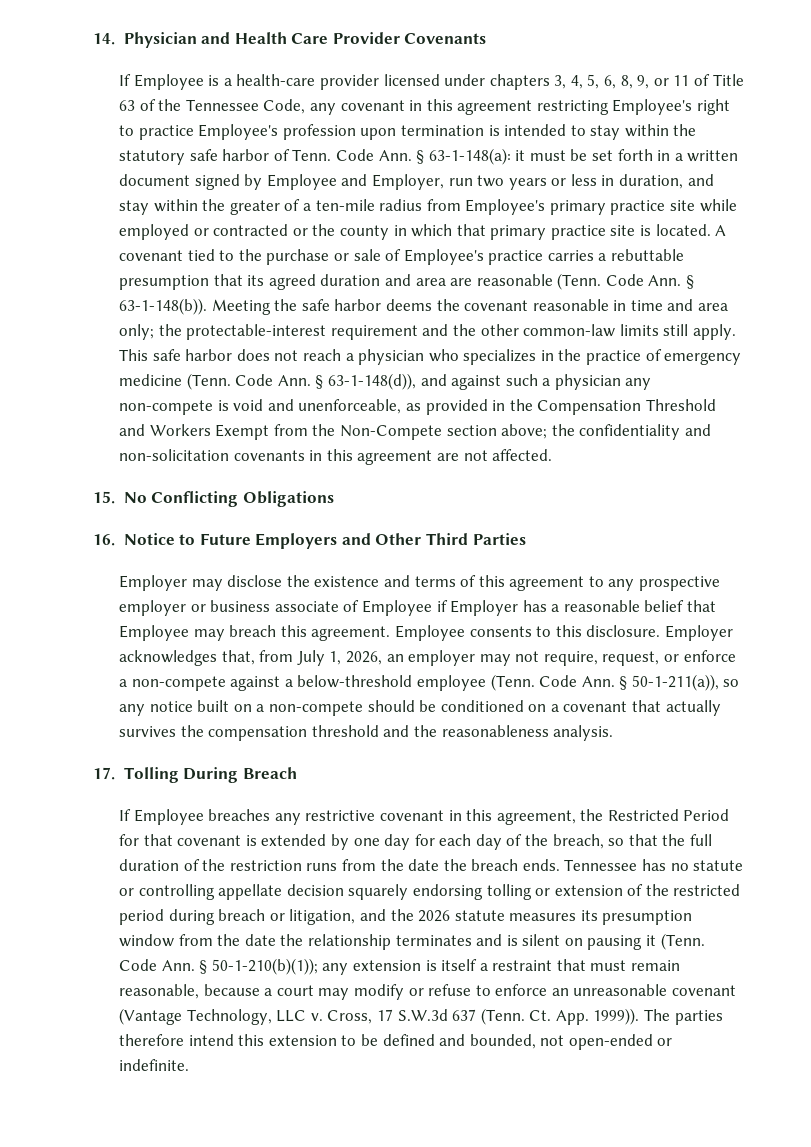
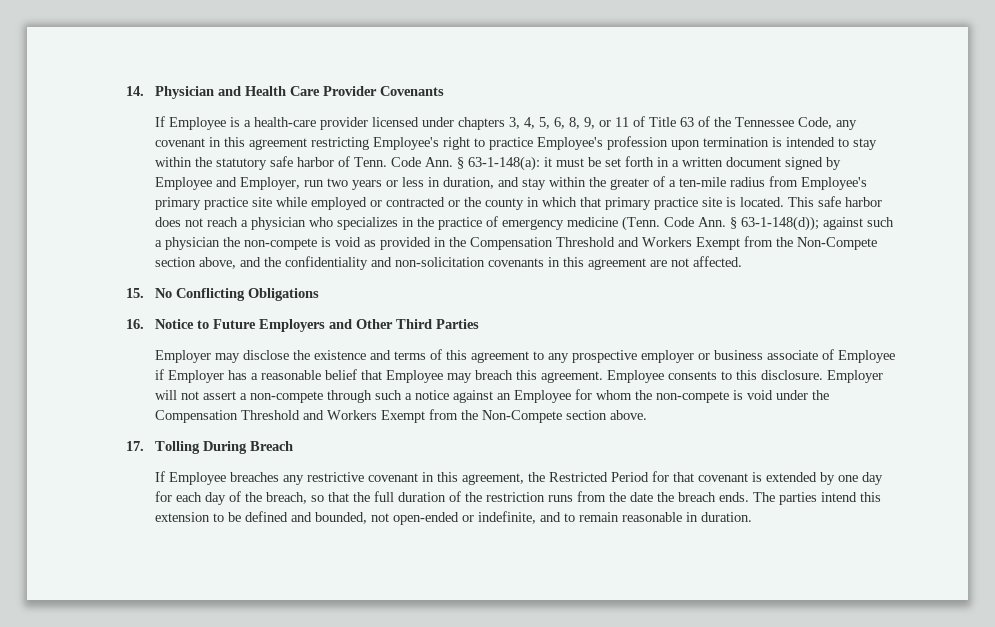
- A covenant tied to the purchase or sale of Employee's practice carries a rebuttable presumption that its agreed duration and area are reasonable (Tenn. Code Ann. § 63-1-148(b)). Meeting the safe harbor deems the covenant reasonable in time and area only; the protectable-interest requirement and the other common-law limits still apply.
- Code Ann. § 63-1-148(d)), and against such a physician any non-compete is void and unenforceable, as provided in the Compensation Threshold and Workers Exempt from the Non-Compete section above; the confidentiality and non-solicitation covenants in this agreement are not affected.
+ Code Ann. § 63-1-148(d)); against such a physician the non-compete is void as provided in the Compensation Threshold and Workers Exempt from the Non-Compete section above, and the confidentiality and non-solicitation covenants in this agreement are not affected.
- Employer acknowledges that, from July 1, 2026, an employer may not require, request, or enforce a non-compete against a below-threshold employee (Tenn. Code Ann. § 50-1-211(a)), so any notice built on a non-compete should be conditioned on a covenant that actually survives the compensation threshold and the reasonableness analysis.
+ Employer will not assert a non-compete through such a notice against an Employee for whom the non-compete is void under the Compensation Threshold and Workers Exempt from the Non-Compete section above.
- Tennessee has no statute or controlling appellate decision squarely endorsing tolling or extension of the restricted period during breach or litigation, and the 2026 statute measures its presumption window from the date the relationship terminates and is silent on pausing it (Tenn. Code Ann. § 50-1-210(b)(1)); any extension is itself a restraint that must remain reasonable, because a court may modify or refuse to enforce an unreasonable covenant (Vantage Technology, LLC v. Cross, 17 S.W.3d 637 (Tenn. Ct. App. 1999)).
- The parties therefore intend this extension to be defined and bounded, not open-ended or indefinite.
+ The parties intend this extension to be defined and bounded, not open-ended or indefinite, and to remain reasonable in duration.

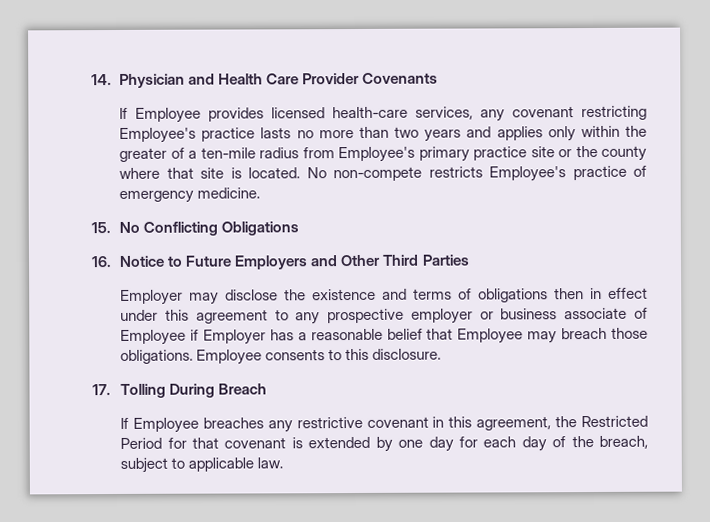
- If Employee is a health-care provider licensed under chapters 3, 4, 5, 6, 8, 9, or 11 of Title 63 of the Tennessee Code, any covenant in this agreement restricting Employee's right to practice Employee's profession upon termination is intended to stay within the statutory safe harbor of Tenn. Code Ann. § 63-1-148(a): it must be set forth in a written document signed by Employee and Employer, run two years or less in duration, and stay within the greater of a ten-mile radius from Employee's primary practice site while employed or contracted or the county in which that primary practice site is located. This safe harbor does not reach a physician who specializes in the practice of emergency medicine (Tenn. Code Ann. § 63-1-148(d)); against such a physician the non-compete is void as provided in the Compensation Threshold and Workers Exempt from the Non-Compete section above, and the confidentiality and non-solicitation covenants in this agreement are not affected.
+ If Employee provides licensed health-care services, any covenant restricting Employee's practice lasts no more than two years and applies only within the greater of a ten-mile radius from Employee's primary practice site or the county where that site is located. No non-compete restricts Employee's practice of emergency medicine.
- Employer may disclose the existence and terms of this agreement to any prospective employer or business associate of Employee if Employer has a reasonable belief that Employee may breach this agreement.
+ Employer may disclose the existence and terms of obligations then in effect under this agreement to any prospective employer or business associate of Employee if Employer has a reasonable belief that Employee may breach those obligations.
- Employer will not assert a non-compete through such a notice against an Employee for whom the non-compete is void under the Compensation Threshold and Workers Exempt from the Non-Compete section above.
- If Employee breaches any restrictive covenant in this agreement, the Restricted Period for that covenant is extended by one day for each day of the breach, so that the full duration of the restriction runs from the date the breach ends. The parties intend this extension to be defined and bounded, not open-ended or indefinite, and to remain reasonable in duration.
+ If Employee breaches any restrictive covenant in this agreement, the Restricted Period for that covenant is extended by one day for each day of the breach, subject to applicable law.

